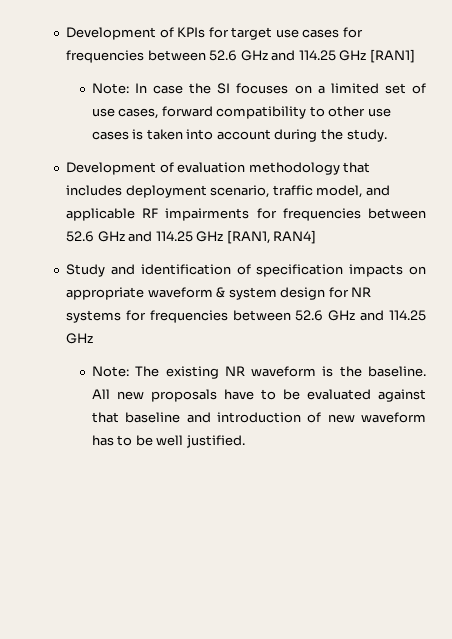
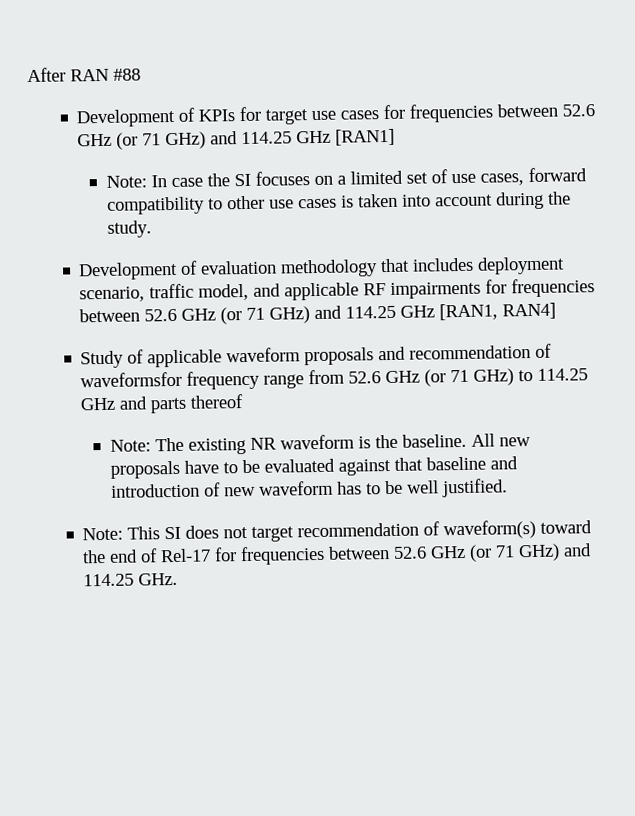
+ After RAN #88
- Development of KPIs for target use cases for frequencies between 52.6 GHz and 114.25 GHz [RAN1]
+ Development of KPIs for target use cases for frequencies between 52.6 GHz (or 71 GHz) and 114.25 GHz [RAN1]
- Development of evaluation methodology that includes deployment scenario, traffic model, and applicable RF impairments for frequencies between 52.6 GHz and 114.25 GHz [RAN1, RAN4]
+ Development of evaluation methodology that includes deployment scenario, traffic model, and applicable RF impairments for frequencies between 52.6 GHz (or 71 GHz) and 114.25 GHz [RAN1, RAN4]
- Study and identification of specification impacts on appropriate waveform & system design for NR systems for frequencies between 52.6 GHz and 114.25 GHz
+ Study of applicable waveform proposals and recommendation of waveformsfor frequency range from 52.6 GHz (or 71 GHz) to 114.25 GHz and parts thereof
+ Note: This SI does not target recommendation of waveform(s) toward the end of Rel-17 for frequencies between 52.6 GHz (or 71 GHz) and 114.25 GHz.

